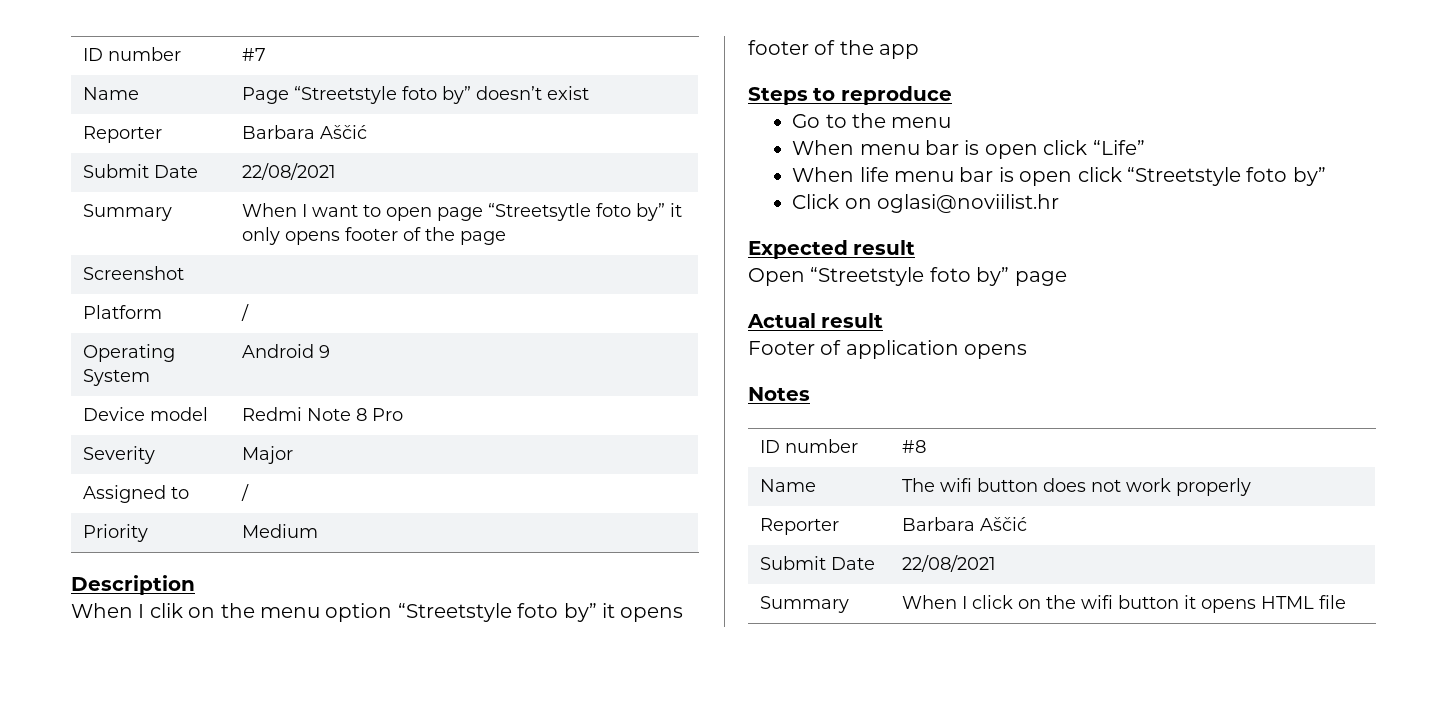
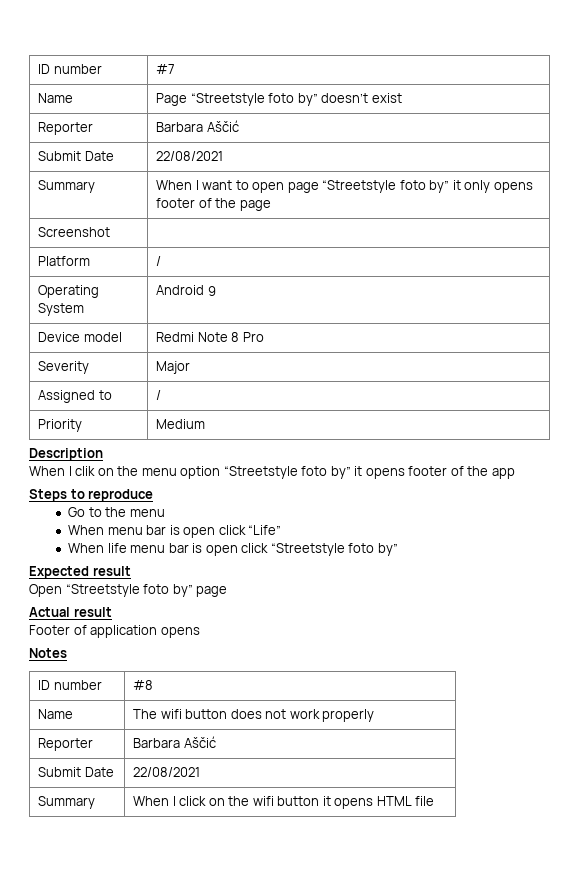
- Summary | When I want to open page “Streetsytle foto by” it only opens footer of the page
+ Summary | When I want to open page “Streetstyle foto by” it only opens footer of the page
- Click on oglasi@noviilist.hr

